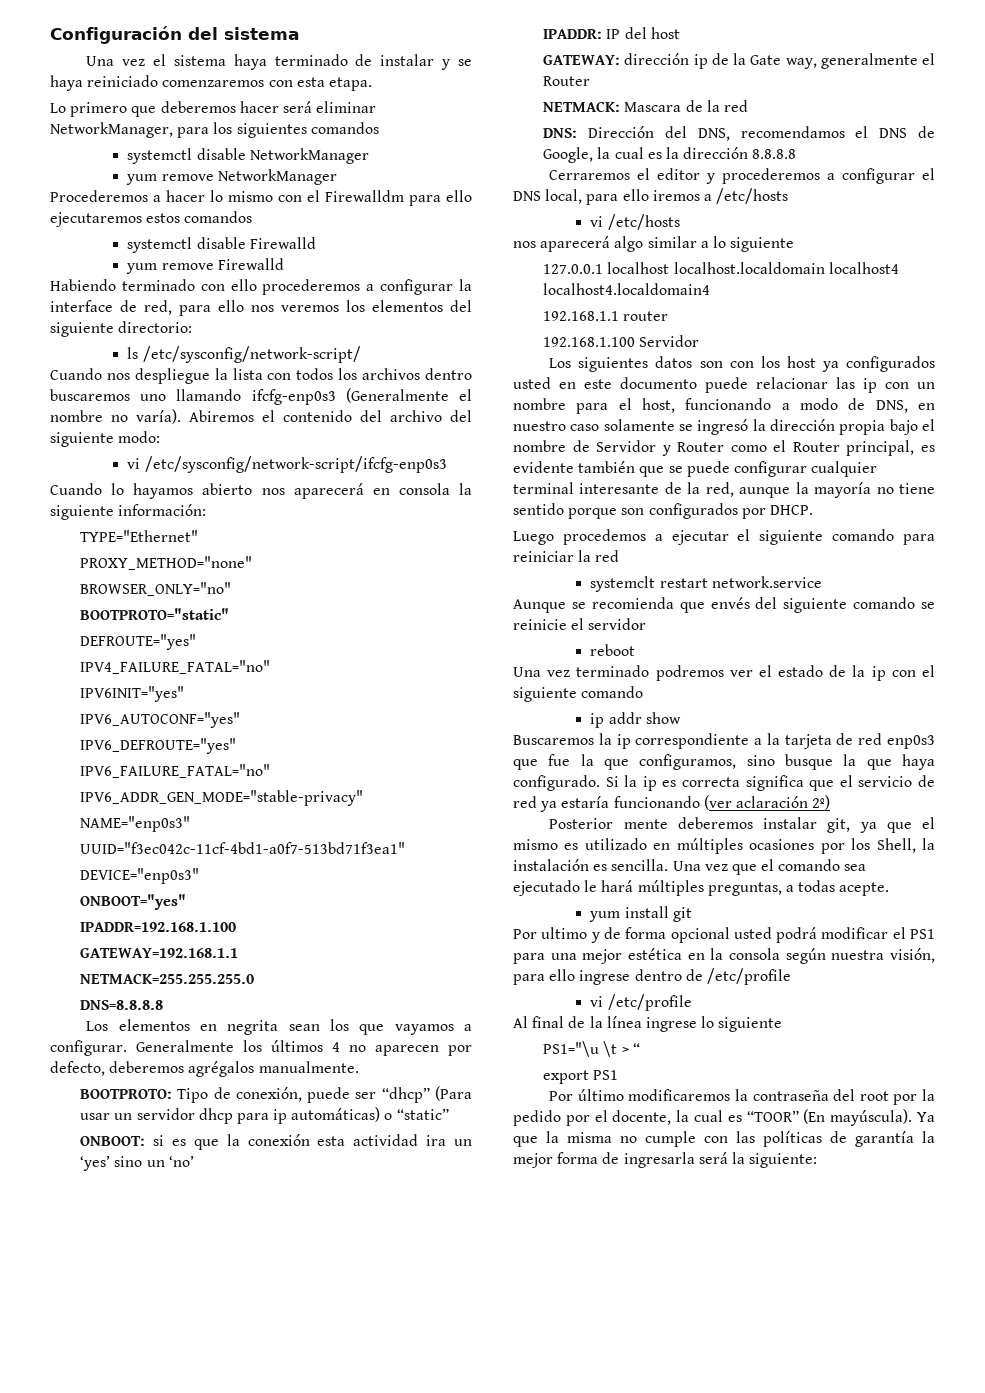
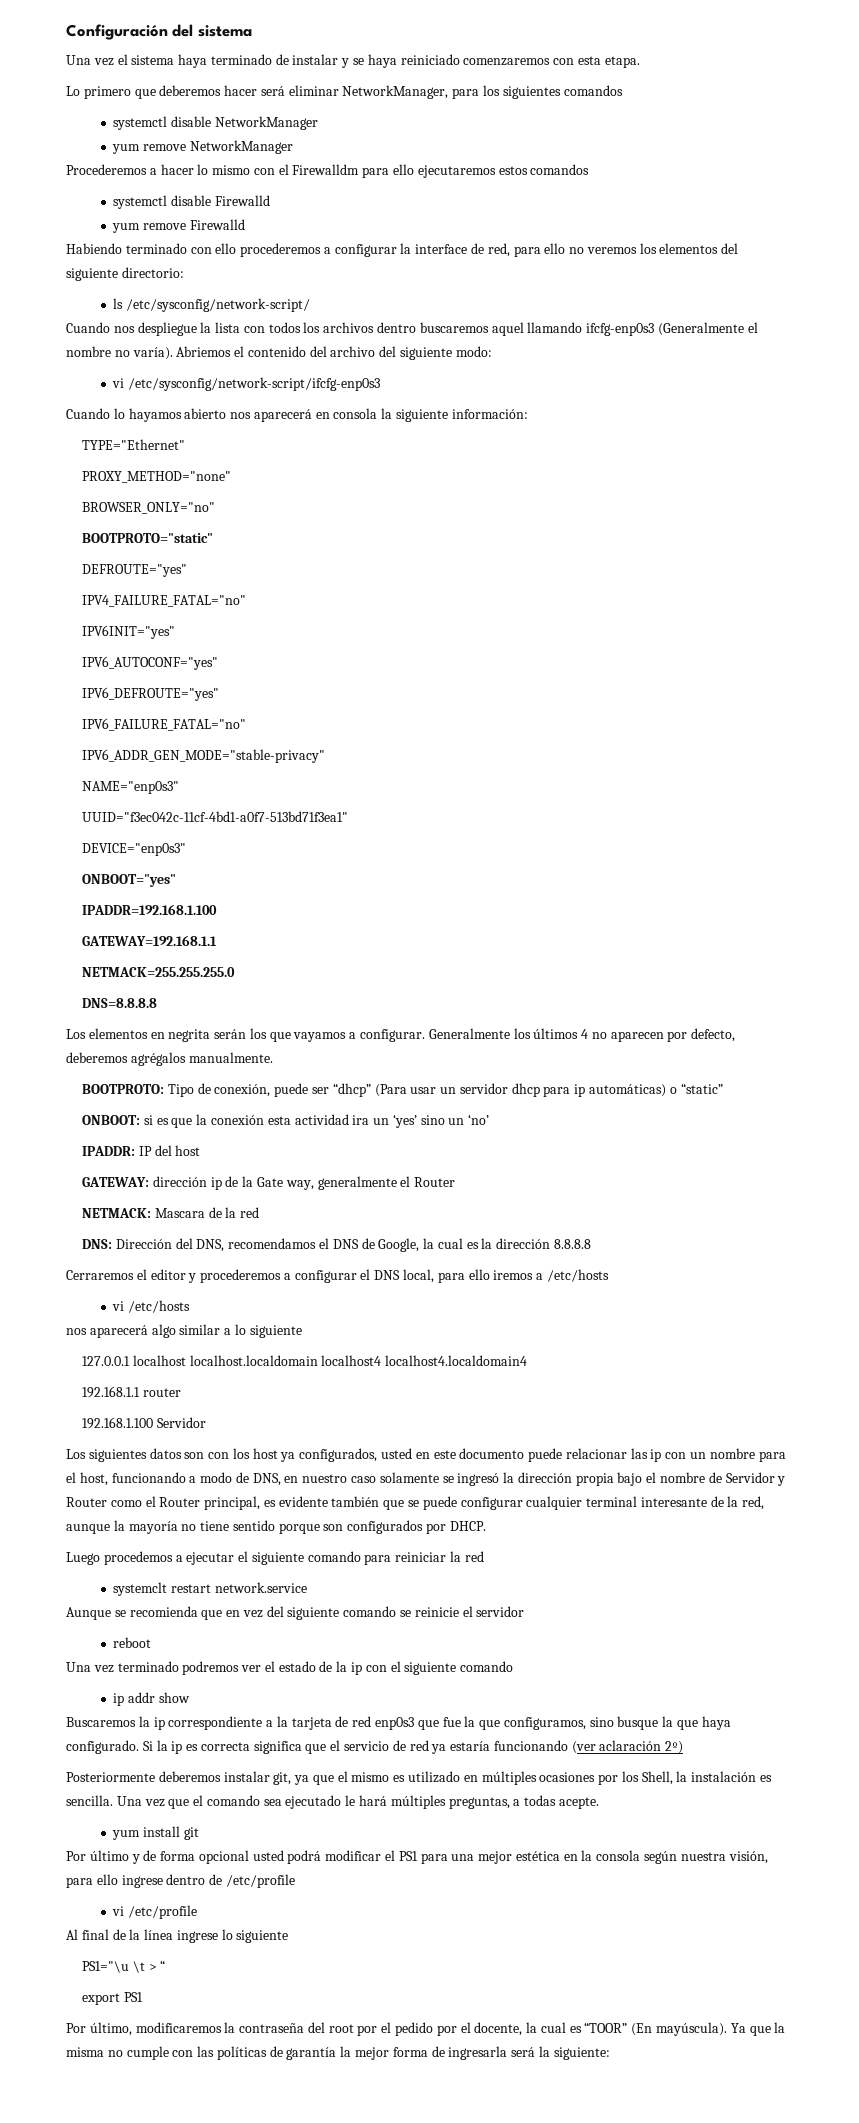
- Habiendo terminado con ello procederemos a configurar la interface de red, para ello nos veremos los elementos del siguiente directorio:
+ Habiendo terminado con ello procederemos a configurar la interface de red, para ello no veremos los elementos del siguiente directorio:
- Cuando nos despliegue la lista con todos los archivos dentro buscaremos uno llamando ifcfg-enp0s3 (Generalmente el nombre no varía).
+ Cuando nos despliegue la lista con todos los archivos dentro buscaremos aquel llamando ifcfg-enp0s3 (Generalmente el nombre no varía).
- Abiremos el contenido del archivo del siguiente modo:
+ Abriemos el contenido del archivo del siguiente modo:
- Los elementos en negrita sean los que vayamos a configurar.
+ Los elementos en negrita serán los que vayamos a configurar.
- Los siguientes datos son con los host ya configurados usted en este documento puede relacionar las ip con un nombre para el host, funcionando a modo de DNS, en nuestro caso solamente se ingresó la dirección propia bajo el nombre de Servidor y Router como el Router principal, es evidente también que se puede configurar cualquier terminal interesante de la red, aunque la mayoría no tiene sentido porque son configurados por DHCP.
+ Los siguientes datos son con los host ya configurados, usted en este documento puede relacionar las ip con un nombre para el host, funcionando a modo de DNS, en nuestro caso solamente se ingresó la dirección propia bajo el nombre de Servidor y Router como el Router principal, es evidente también que se puede configurar cualquier terminal interesante de la red, aunque la mayoría no tiene sentido porque son configurados por DHCP.
- Aunque se recomienda que envés del siguiente comando se reinicie el servidor
+ Aunque se recomienda que en vez del siguiente comando se reinicie el servidor
- Posterior mente deberemos instalar git, ya que el mismo es utilizado en múltiples ocasiones por los Shell, la instalación es sencilla.
+ Posteriormente deberemos instalar git, ya que el mismo es utilizado en múltiples ocasiones por los Shell, la instalación es sencilla.
- Por ultimo y de forma opcional usted podrá modificar el PS1 para una mejor estética en la consola según nuestra visión, para ello ingrese dentro de /etc/profile
+ Por último y de forma opcional usted podrá modificar el PS1 para una mejor estética en la consola según nuestra visión, para ello ingrese dentro de /etc/profile
- Por último modificaremos la contraseña del root por la pedido por el docente, la cual es “TOOR” (En mayúscula).
+ Por último, modificaremos la contraseña del root por el pedido por el docente, la cual es “TOOR” (En mayúscula).

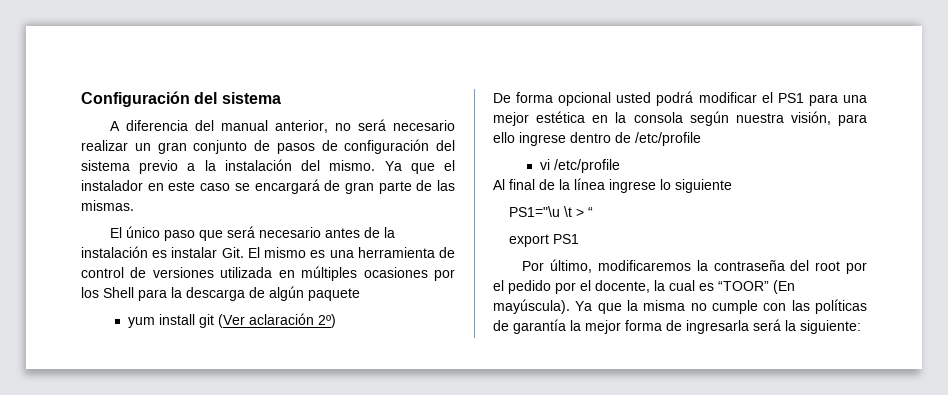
- Una vez el sistema haya terminado de instalar y se haya reiniciado comenzaremos con esta etapa.
- Lo primero que deberemos hacer será eliminar NetworkManager, para los siguientes comandos
- systemctl disable NetworkManager
- yum remove NetworkManager
- Procederemos a hacer lo mismo con el Firewalldm para ello ejecutaremos estos comandos
- systemctl disable Firewalld
- yum remove Firewalld
- Habiendo terminado con ello procederemos a configurar la interface de red, para ello no veremos los elementos del siguiente directorio:
- ls /etc/sysconfig/network-script/
- Cuando nos despliegue la lista con todos los archivos dentro buscaremos aquel llamando ifcfg-enp0s3 (Generalmente el nombre no varía). Abriemos el contenido del archivo del siguiente modo:
- vi /etc/sysconfig/network-script/ifcfg-enp0s3
- Cuando lo hayamos abierto nos aparecerá en consola la siguiente información:
- TYPE="Ethernet"
- PROXY_METHOD="none"
- BROWSER_ONLY="no"
- BOOTPROTO="static"
- DEFROUTE="yes"
- IPV4_FAILURE_FATAL="no"
- IPV6INIT="yes"
- IPV6_AUTOCONF="yes"
- IPV6_DEFROUTE="yes"
- IPV6_FAILURE_FATAL="no"
- IPV6_ADDR_GEN_MODE="stable-privacy"
- NAME="enp0s3"
- UUID="f3ec042c-11cf-4bd1-a0f7-513bd71f3ea1"
- DEVICE="enp0s3"
- ONBOOT="yes"
- IPADDR=192.168.1.100
- GATEWAY=192.168.1.1
- NETMACK=255.255.255.0
- DNS=8.8.8.8
- Los elementos en negrita serán los que vayamos a configurar. Generalmente los últimos 4 no aparecen por defecto, deberemos agrégalos manualmente.
- BOOTPROTO: Tipo de conexión, puede ser “dhcp” (Para usar un servidor dhcp para ip automáticas) o “static”
- ONBOOT: si es que la conexión esta actividad ira un ‘yes’ sino un ‘no’
- IPADDR: IP del host
- GATEWAY: dirección ip de la Gate way, generalmente el Router
- NETMACK: Mascara de la red
- DNS: Dirección del DNS, recomendamos el DNS de Google, la cual es la dirección 8.8.8.8
- Cerraremos el editor y procederemos a configurar el DNS local, para ello iremos a /etc/hosts
- vi /etc/hosts
- nos aparecerá algo similar a lo siguiente
- 127.0.0.1 localhost localhost.localdomain localhost4 localhost4.localdomain4
- 192.168.1.1 router
- 192.168.1.100 Servidor
- Los siguientes datos son con los host ya configurados, usted en este documento puede relacionar las ip con un nombre para el host, funcionando a modo de DNS, en nuestro caso solamente se ingresó la dirección propia bajo el nombre de Servidor y Router como el Router principal, es evidente también que se puede configurar cualquier terminal interesante de la red, aunque la mayoría no tiene sentido porque son configurados por DHCP.
- Luego procedemos a ejecutar el siguiente comando para reiniciar la red
- systemclt restart network.service
- Aunque se recomienda que en vez del siguiente comando se reinicie el servidor
- reboot
- Una vez terminado podremos ver el estado de la ip con el siguiente comando
- ip addr show
- Buscaremos la ip correspondiente a la tarjeta de red enp0s3 que fue la que configuramos, sino busque la que haya configurado. Si la ip es correcta significa que el servicio de red ya estaría funcionando (ver aclaración 2º)
- Posteriormente deberemos instalar git, ya que el mismo es utilizado en múltiples ocasiones por los Shell, la instalación es sencilla. Una vez que el comando sea ejecutado le hará múltiples preguntas, a todas acepte.
+ A diferencia del manual anterior, no será necesario realizar un gran conjunto de pasos de configuración del sistema previo a la instalación del mismo. Ya que el instalador en este caso se encargará de gran parte de las mismas.
+ El único paso que será necesario antes de la instalación es instalar Git. El mismo es una herramienta de control de versiones utilizada en múltiples ocasiones por los Shell para la descarga de algún paquete
- yum install git
- Por último y de forma opcional usted podrá modificar el PS1 para una mejor estética en la consola según nuestra visión, para ello ingrese dentro de /etc/profile
+ yum install git (Ver aclaración 2º)
+ De forma opcional usted podrá modificar el PS1 para una mejor estética en la consola según nuestra visión, para ello ingrese dentro de /etc/profile

